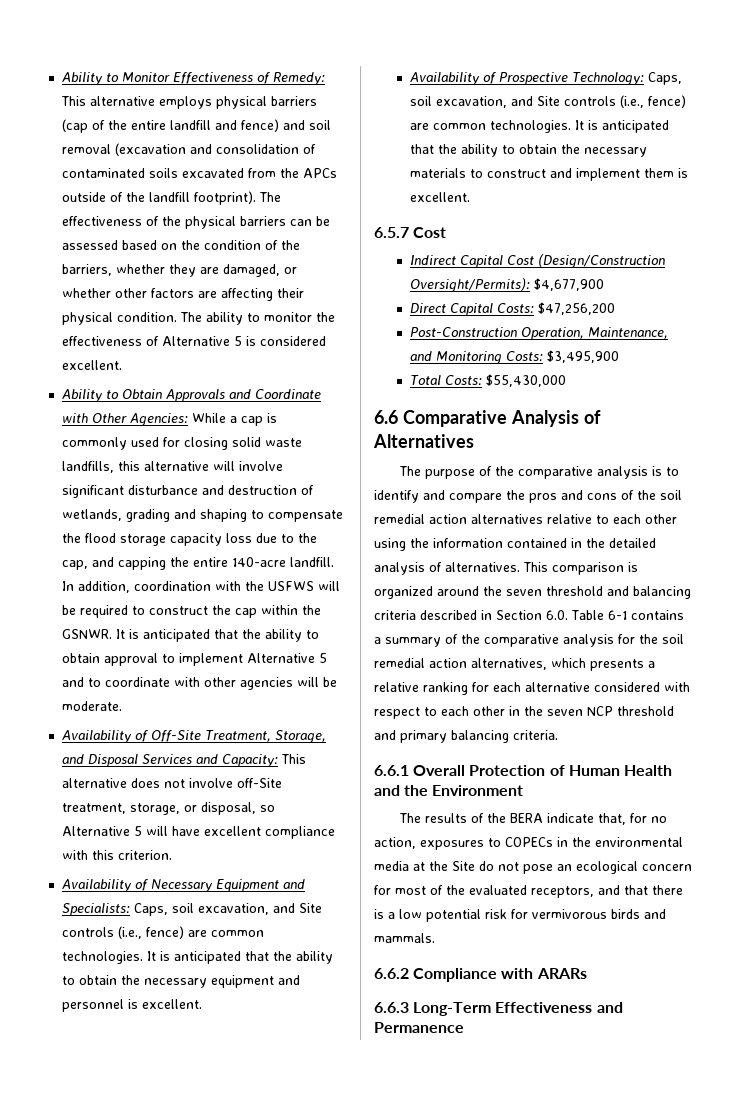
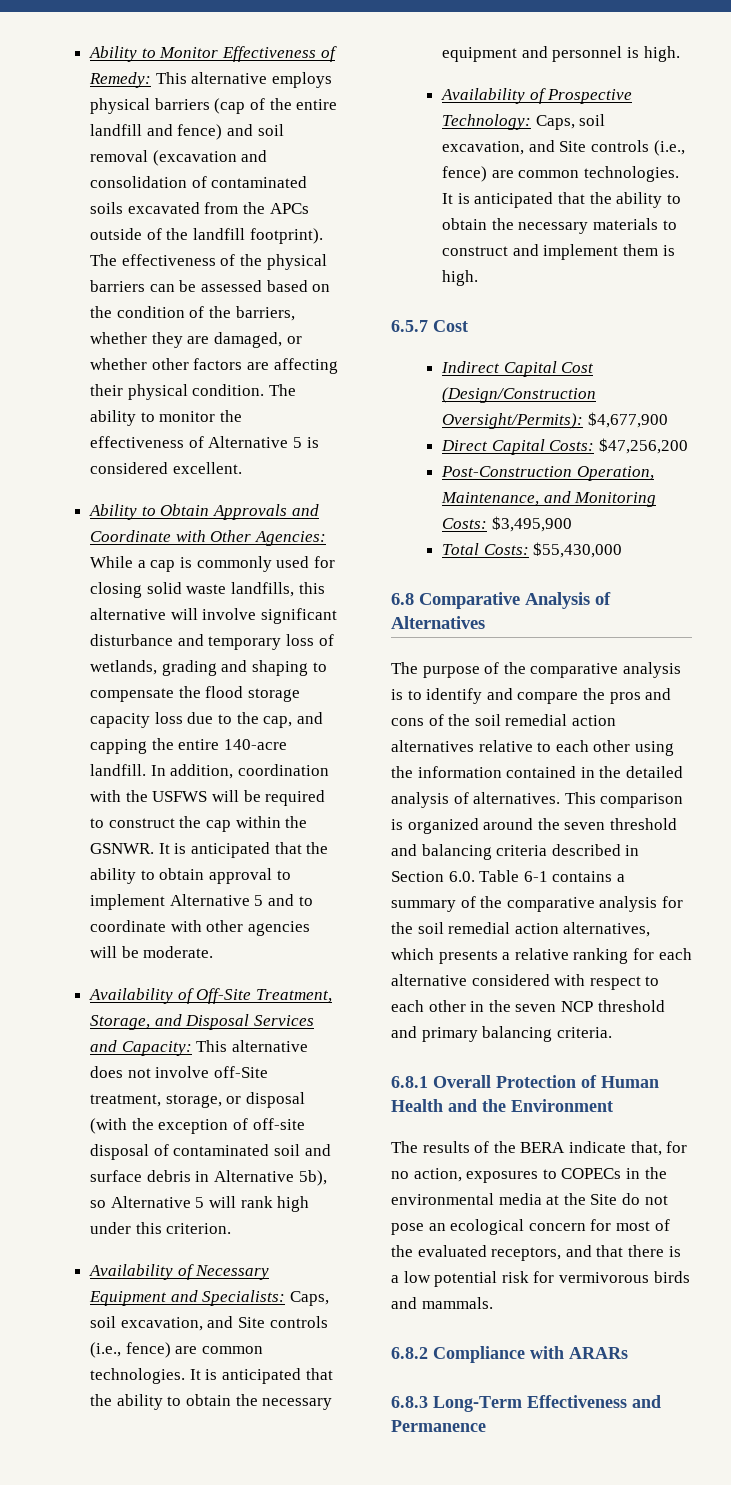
- Ability to Obtain Approvals and Coordinate with Other Agencies: While a cap is commonly used for closing solid waste landfills, this alternative will involve significant disturbance and destruction of wetlands, grading and shaping to compensate the flood storage capacity loss due to the cap, and capping the entire 140-acre landfill.
+ Ability to Obtain Approvals and Coordinate with Other Agencies: While a cap is commonly used for closing solid waste landfills, this alternative will involve significant disturbance and temporary loss of wetlands, grading and shaping to compensate the flood storage capacity loss due to the cap, and capping the entire 140-acre landfill.
- Availability of Off-Site Treatment, Storage, and Disposal Services and Capacity: This alternative does not involve off-Site treatment, storage, or disposal, so Alternative 5 will have excellent compliance with this criterion.
+ Availability of Off-Site Treatment, Storage, and Disposal Services and Capacity: This alternative does not involve off-Site treatment, storage, or disposal (with the exception of off-site disposal of contaminated soil and surface debris in Alternative 5b), so Alternative 5 will rank high under this criterion.
- It is anticipated that the ability to obtain the necessary equipment and personnel is excellent.
+ It is anticipated that the ability to obtain the necessary equipment and personnel is high.
- It is anticipated that the ability to obtain the necessary materials to construct and implement them is excellent.
+ It is anticipated that the ability to obtain the necessary materials to construct and implement them is high.
- 6.6 Comparative Analysis of Alternatives
+ 6.8 Comparative Analysis of Alternatives
- 6.6.1 Overall Protection of Human Health and the Environment
+ 6.8.1 Overall Protection of Human Health and the Environment
- 6.6.2 Compliance with ARARs
+ 6.8.2 Compliance with ARARs
- 6.6.3 Long-Term Effectiveness and Permanence
+ 6.8.3 Long-Term Effectiveness and Permanence

